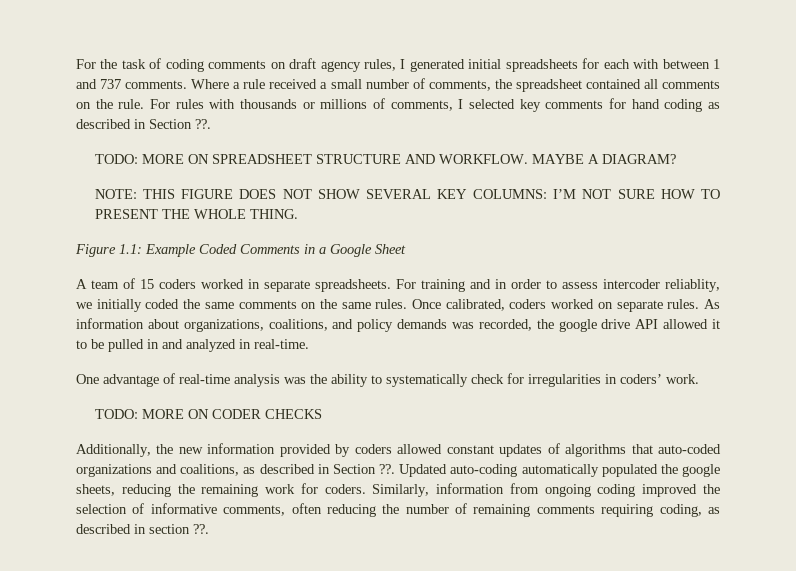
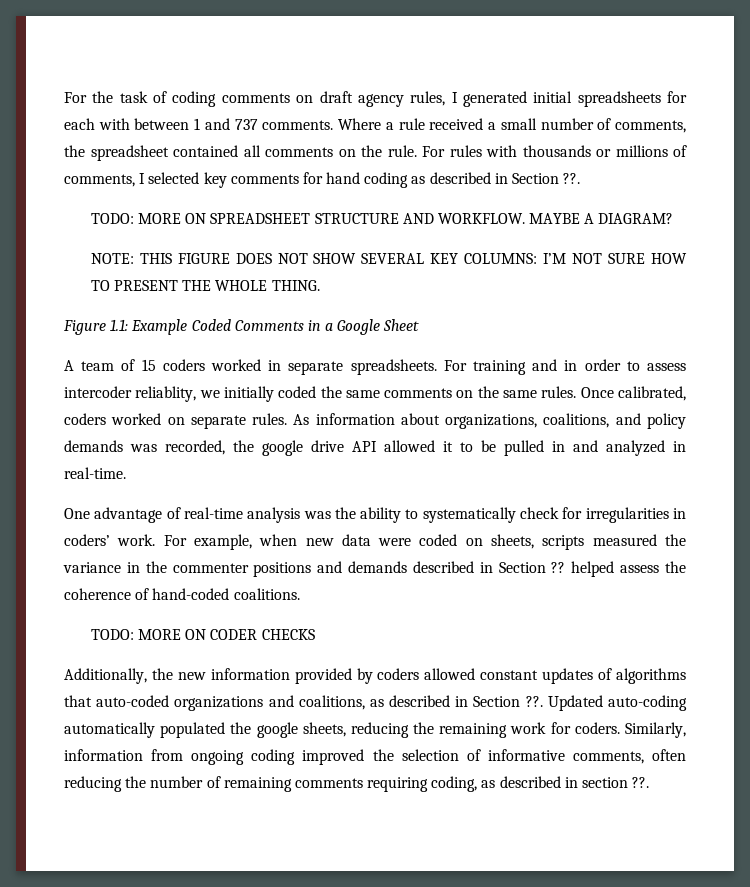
+ For example, when new data were coded on sheets, scripts measured the variance in the commenter positions and demands described in Section ?? helped assess the coherence of hand-coded coalitions.

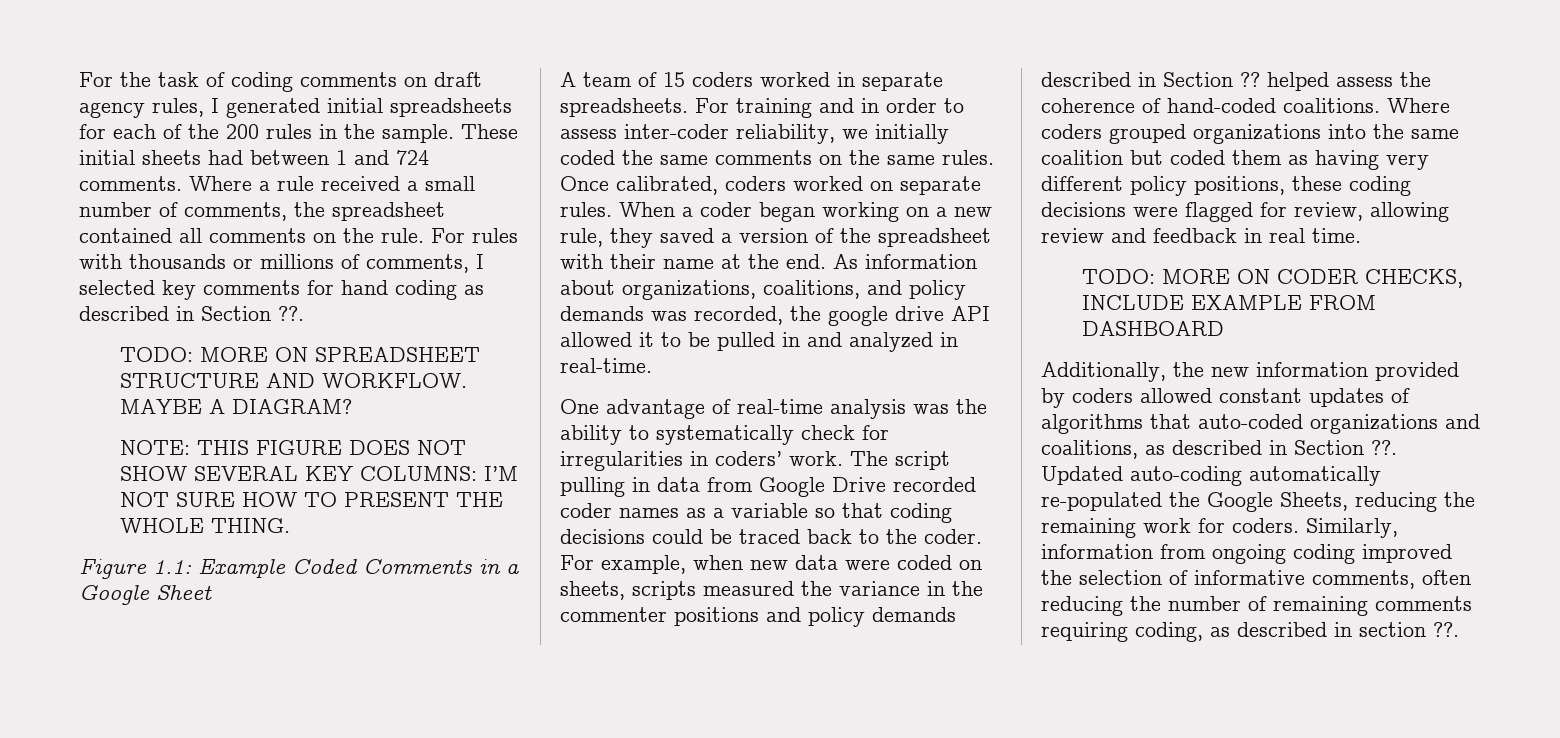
- For the task of coding comments on draft agency rules, I generated initial spreadsheets for each with between 1 and 737 comments.
+ For the task of coding comments on draft agency rules, I generated initial spreadsheets for each of the 200 rules in the sample. These initial sheets had between 1 and 724 comments.
- For training and in order to assess intercoder reliablity, we initially coded the same comments on the same rules.
+ For training and in order to assess inter-coder reliability, we initially coded the same comments on the same rules.
+ When a coder began working on a new rule, they saved a version of the spreadsheet with their name at the end.
+ The script pulling in data from Google Drive recorded coder names as a variable so that coding decisions could be traced back to the coder.
- For example, when new data were coded on sheets, scripts measured the variance in the commenter positions and demands described in Section ?? helped assess the coherence of hand-coded coalitions.
+ For example, when new data were coded on sheets, scripts measured the variance in the commenter positions and policy demands described in Section ?? helped assess the coherence of hand-coded coalitions. Where coders grouped organizations into the same coalition but coded them as having very different policy positions, these coding decisions were flagged for review, allowing review and feedback in real time.
- TODO: MORE ON CODER CHECKS
+ TODO: MORE ON CODER CHECKS, INCLUDE EXAMPLE FROM DASHBOARD
- Updated auto-coding automatically populated the google sheets, reducing the remaining work for coders.
+ Updated auto-coding automatically re-populated the Google Sheets, reducing the remaining work for coders.

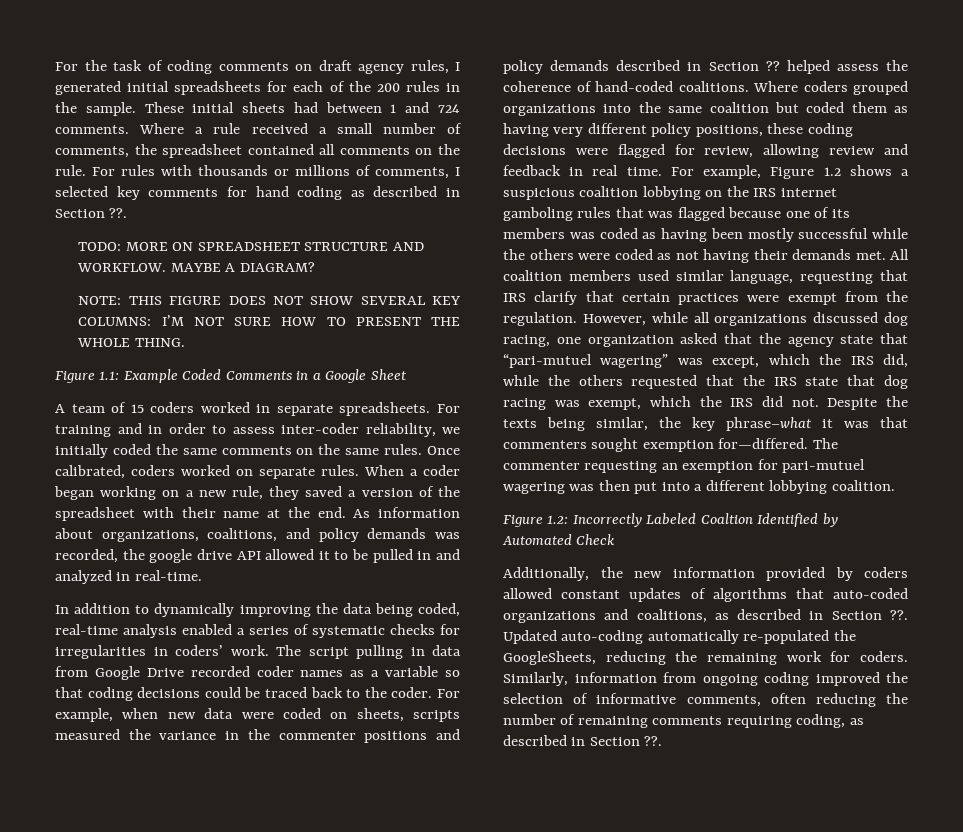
- One advantage of real-time analysis was the ability to systematically check for irregularities in coders’ work.
+ In addition to dynamically improving the data being coded, real-time analysis enabled a series of systematic checks for irregularities in coders’ work.
- Where coders grouped organizations into the same coalition but coded them as having very different policy positions, these coding decisions were flagged for review, allowing review and feedback in real time.
- TODO: MORE ON CODER CHECKS, INCLUDE EXAMPLE FROM DASHBOARD
+ Where coders grouped organizations into the same coalition but coded them as having very different policy positions, these coding decisions were flagged for review, allowing review and feedback in real time. For example, Figure 1.2 shows a suspicious coalition lobbying on the IRS internet gamboling rules that was flagged because one of its members was coded as having been mostly successful while the others were coded as not having their demands met. All coalition members used similar language, requesting that IRS clarify that certain practices were exempt from the regulation. However, while all organizations discussed dog racing, one organization asked that the agency state that “pari-mutuel wagering” was except, which the IRS did, while the others requested that the IRS state that dog racing was exempt, which the IRS did not. Despite the texts being similar, the key phrase–what it was that commenters sought exemption for—differed. The commenter requesting an exemption for pari-mutuel wagering was then put into a different lobbying coalition.
+ Figure 1.2: Incorrectly Labeled Coaltion Identified by Automated Check
- Updated auto-coding automatically re-populated the Google Sheets, reducing the remaining work for coders.
+ Updated auto-coding automatically re-populated the GoogleSheets, reducing the remaining work for coders.
- Similarly, information from ongoing coding improved the selection of informative comments, often reducing the number of remaining comments requiring coding, as described in section ??.
+ Similarly, information from ongoing coding improved the selection of informative comments, often reducing the number of remaining comments requiring coding, as described in Section ??.

